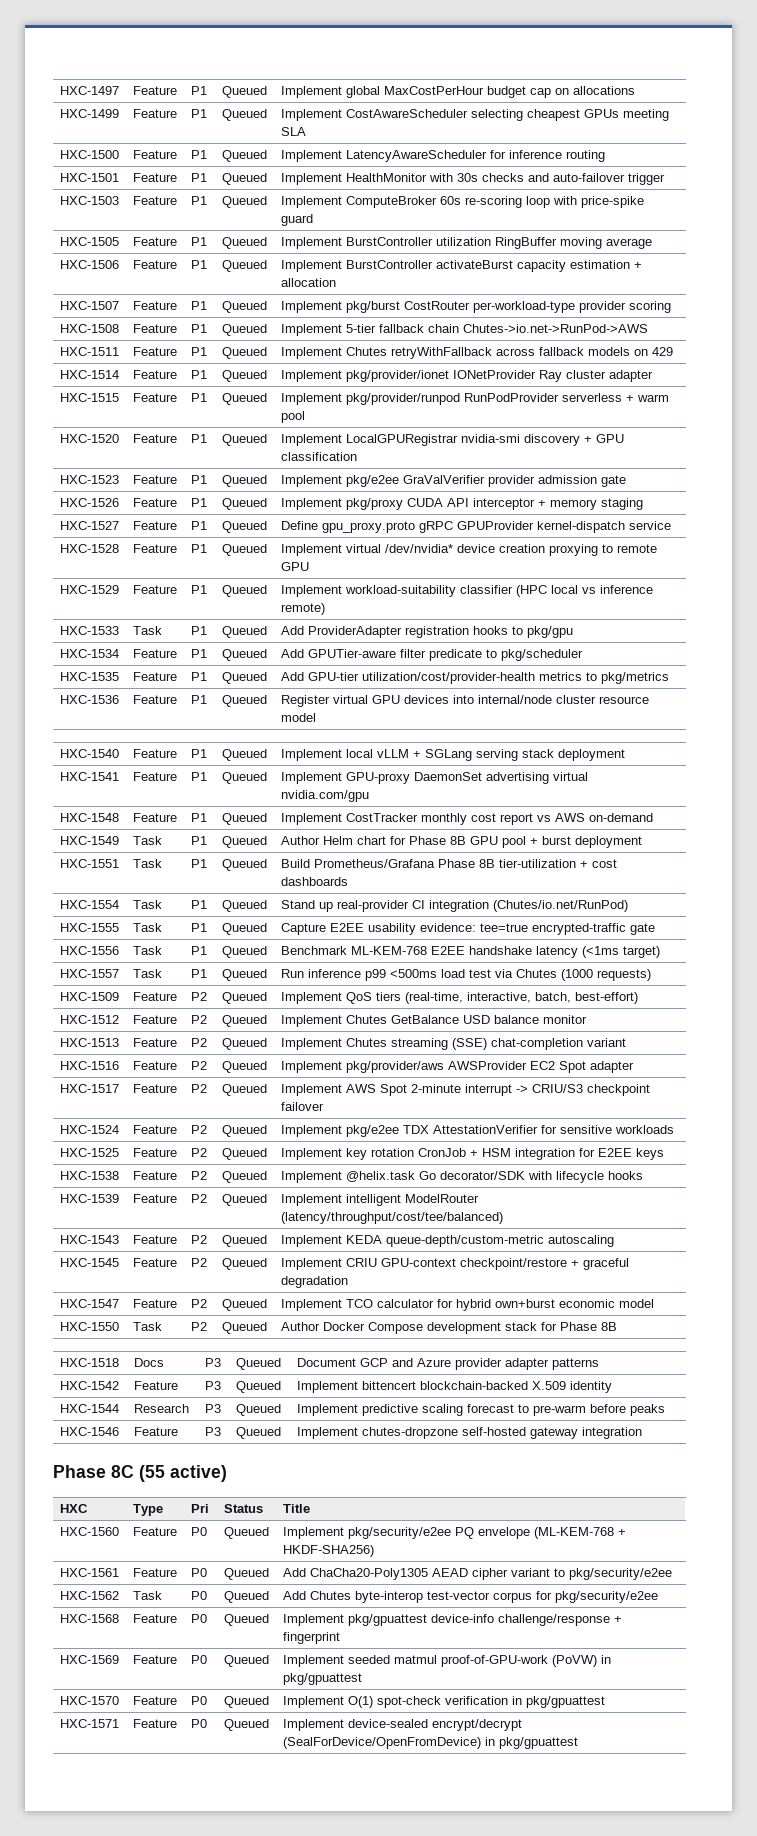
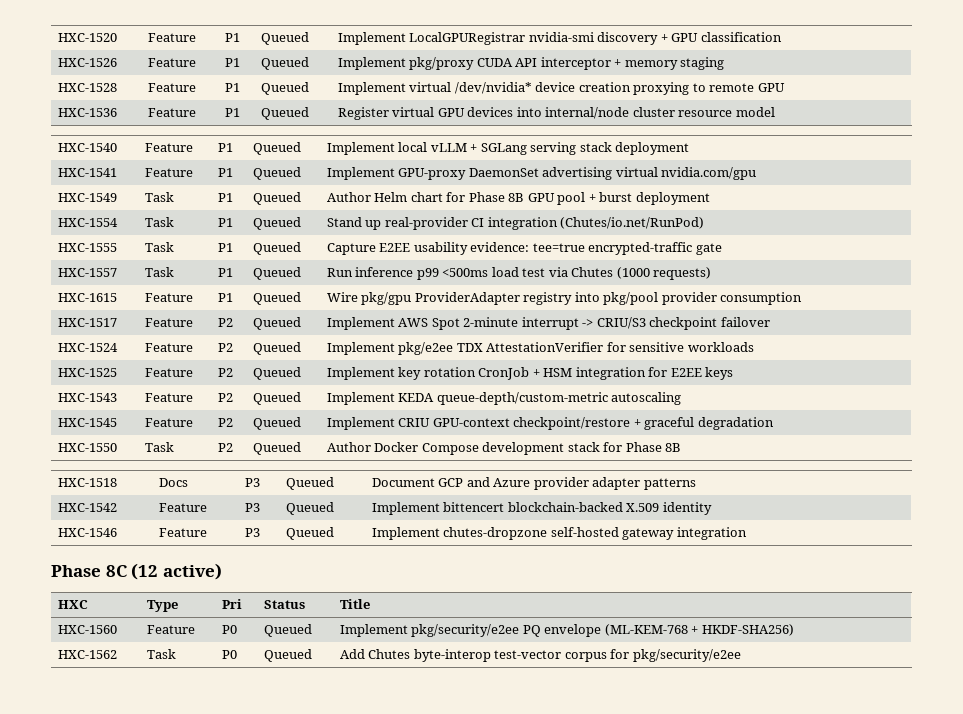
- HXC-1497 | Feature | P1 | Queued | Implement global MaxCostPerHour budget cap on allocations
- HXC-1499 | Feature | P1 | Queued | Implement CostAwareScheduler selecting cheapest GPUs meeting SLA
- HXC-1500 | Feature | P1 | Queued | Implement LatencyAwareScheduler for inference routing
- HXC-1501 | Feature | P1 | Queued | Implement HealthMonitor with 30s checks and auto-failover trigger
- HXC-1503 | Feature | P1 | Queued | Implement ComputeBroker 60s re-scoring loop with price-spike guard
- HXC-1505 | Feature | P1 | Queued | Implement BurstController utilization RingBuffer moving average
- HXC-1506 | Feature | P1 | Queued | Implement BurstController activateBurst capacity estimation + allocation
- HXC-1507 | Feature | P1 | Queued | Implement pkg/burst CostRouter per-workload-type provider scoring
- HXC-1508 | Feature | P1 | Queued | Implement 5-tier fallback chain Chutes->io.net->RunPod->AWS
- HXC-1511 | Feature | P1 | Queued | Implement Chutes retryWithFallback across fallback models on 429
- HXC-1514 | Feature | P1 | Queued | Implement pkg/provider/ionet IONetProvider Ray cluster adapter
- HXC-1515 | Feature | P1 | Queued | Implement pkg/provider/runpod RunPodProvider serverless + warm pool
- HXC-1523 | Feature | P1 | Queued | Implement pkg/e2ee GraValVerifier provider admission gate
- HXC-1527 | Feature | P1 | Queued | Define gpu_proxy.proto gRPC GPUProvider kernel-dispatch service
- HXC-1529 | Feature | P1 | Queued | Implement workload-suitability classifier (HPC local vs inference remote)
- HXC-1533 | Task | P1 | Queued | Add ProviderAdapter registration hooks to pkg/gpu
- HXC-1534 | Feature | P1 | Queued | Add GPUTier-aware filter predicate to pkg/scheduler
- HXC-1535 | Feature | P1 | Queued | Add GPU-tier utilization/cost/provider-health metrics to pkg/metrics
- HXC-1548 | Feature | P1 | Queued | Implement CostTracker monthly cost report vs AWS on-demand
- HXC-1551 | Task | P1 | Queued | Build Prometheus/Grafana Phase 8B tier-utilization + cost dashboards
- HXC-1556 | Task | P1 | Queued | Benchmark ML-KEM-768 E2EE handshake latency (<1ms target)
- HXC-1509 | Feature | P2 | Queued | Implement QoS tiers (real-time, interactive, batch, best-effort)
- HXC-1512 | Feature | P2 | Queued | Implement Chutes GetBalance USD balance monitor
- HXC-1513 | Feature | P2 | Queued | Implement Chutes streaming (SSE) chat-completion variant
- HXC-1516 | Feature | P2 | Queued | Implement pkg/provider/aws AWSProvider EC2 Spot adapter
+ HXC-1615 | Feature | P1 | Queued | Wire pkg/gpu ProviderAdapter registry into pkg/pool provider consumption
- HXC-1538 | Feature | P2 | Queued | Implement @helix.task Go decorator/SDK with lifecycle hooks
- HXC-1539 | Feature | P2 | Queued | Implement intelligent ModelRouter (latency/throughput/cost/tee/balanced)
- HXC-1547 | Feature | P2 | Queued | Implement TCO calculator for hybrid own+burst economic model
- HXC-1544 | Research | P3 | Queued | Implement predictive scaling forecast to pre-warm before peaks
- Phase 8C (55 active)
+ Phase 8C (12 active)
- HXC-1561 | Feature | P0 | Queued | Add ChaCha20-Poly1305 AEAD cipher variant to pkg/security/e2ee
- HXC-1568 | Feature | P0 | Queued | Implement pkg/gpuattest device-info challenge/response + fingerprint
- HXC-1569 | Feature | P0 | Queued | Implement seeded matmul proof-of-GPU-work (PoVW) in pkg/gpuattest
- HXC-1570 | Feature | P0 | Queued | Implement O(1) spot-check verification in pkg/gpuattest
- HXC-1571 | Feature | P0 | Queued | Implement device-sealed encrypt/decrypt (SealForDevice/OpenFromDevice) in pkg/gpuattest

